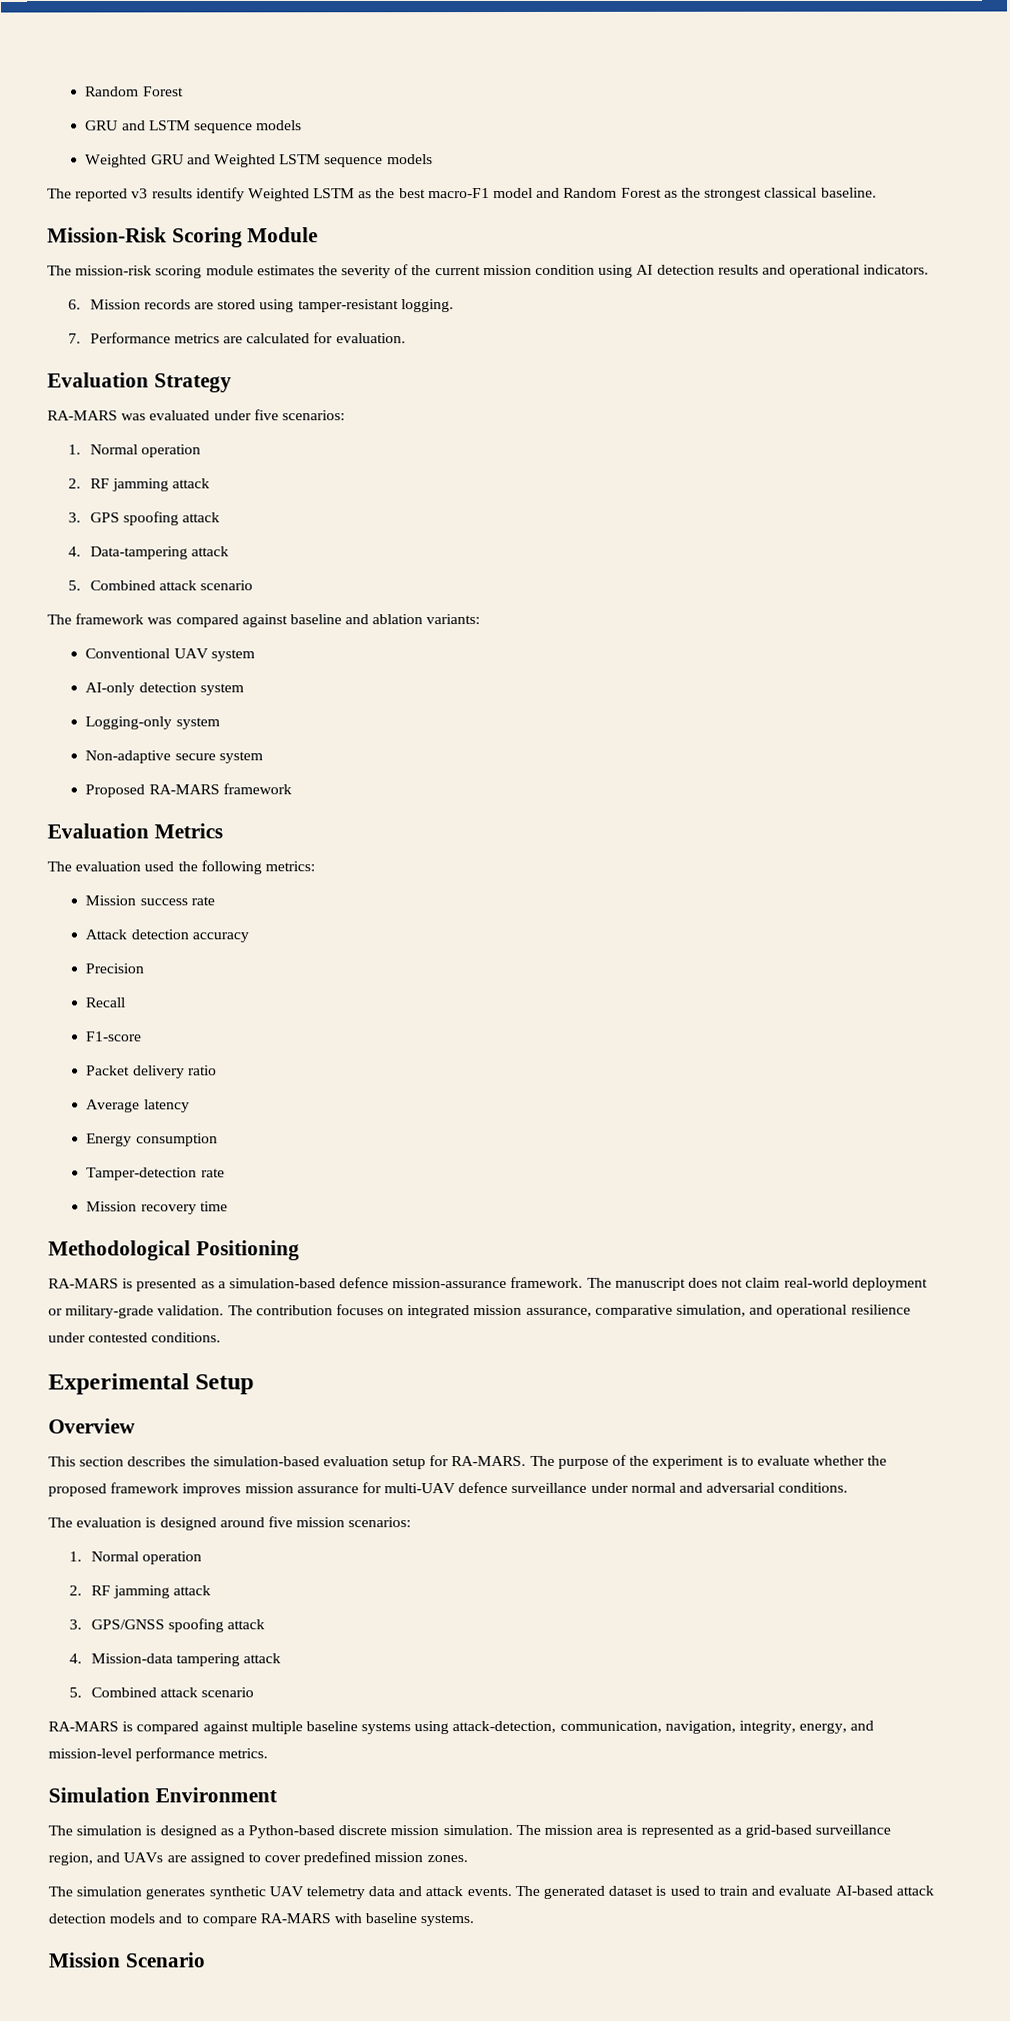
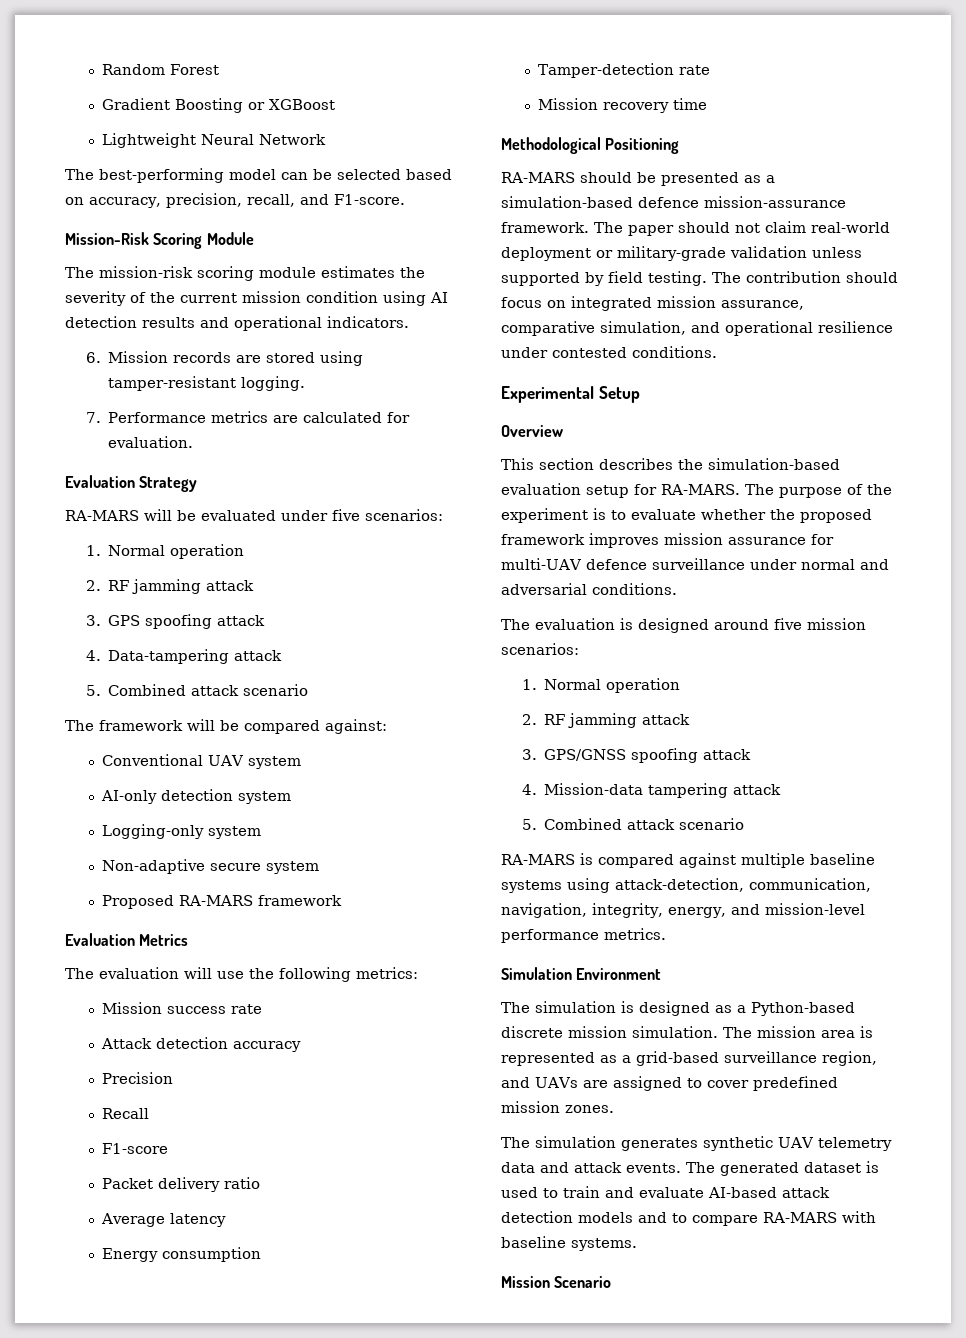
- GRU and LSTM sequence models
- Weighted GRU and Weighted LSTM sequence models
- The reported v3 results identify Weighted LSTM as the best macro-F1 model and Random Forest as the strongest classical baseline.
+ Gradient Boosting or XGBoost
+ Lightweight Neural Network
+ The best-performing model can be selected based on accuracy, precision, recall, and F1-score.
- RA-MARS was evaluated under five scenarios:
+ RA-MARS will be evaluated under five scenarios:
- The framework was compared against baseline and ablation variants:
+ The framework will be compared against:
- The evaluation used the following metrics:
+ The evaluation will use the following metrics:
- RA-MARS is presented as a simulation-based defence mission-assurance framework.
+ RA-MARS should be presented as a simulation-based defence mission-assurance framework.
- The manuscript does not claim real-world deployment or military-grade validation. The contribution focuses on integrated mission assurance, comparative simulation, and operational resilience under contested conditions.
+ The paper should not claim real-world deployment or military-grade validation unless supported by field testing. The contribution should focus on integrated mission assurance, comparative simulation, and operational resilience under contested conditions.

